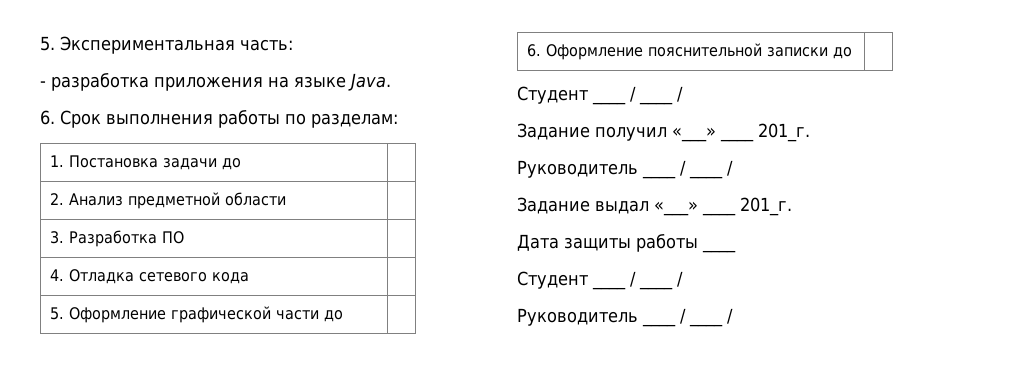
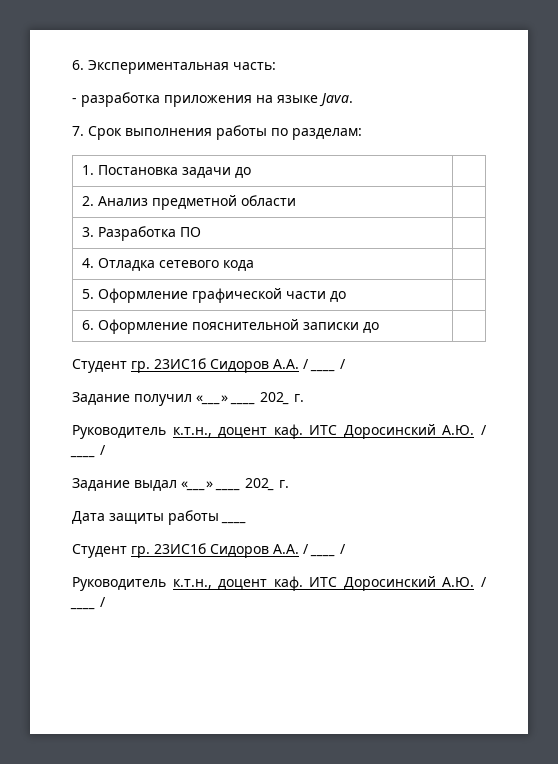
- 5. Экспериментальная часть:
+ 6. Экспериментальная часть:
- 6. Срок выполнения работы по разделам:
+ 7. Срок выполнения работы по разделам:
  6. Оформление пояснительной записки до |
- Студент ____ / ____ /
+ Студент гр. 23ИС1б Сидоров А.А. / ____ /
- Задание получил «___» ____ 201_г.
- Руководитель ____ / ____ /
+ Задание получил «___» ____ 202_ г.
+ Руководитель к.т.н., доцент каф. ИТС Доросинский А.Ю. / ____ /
- Задание выдал «___» ____ 201_г.
+ Задание выдал «___» ____ 202_ г.
  Дата защиты работы ____
- Студент ____ / ____ /
- Руководитель ____ / ____ /
+ Студент гр. 23ИС1б Сидоров А.А. / ____ /
+ Руководитель к.т.н., доцент каф. ИТС Доросинский А.Ю. / ____ /

